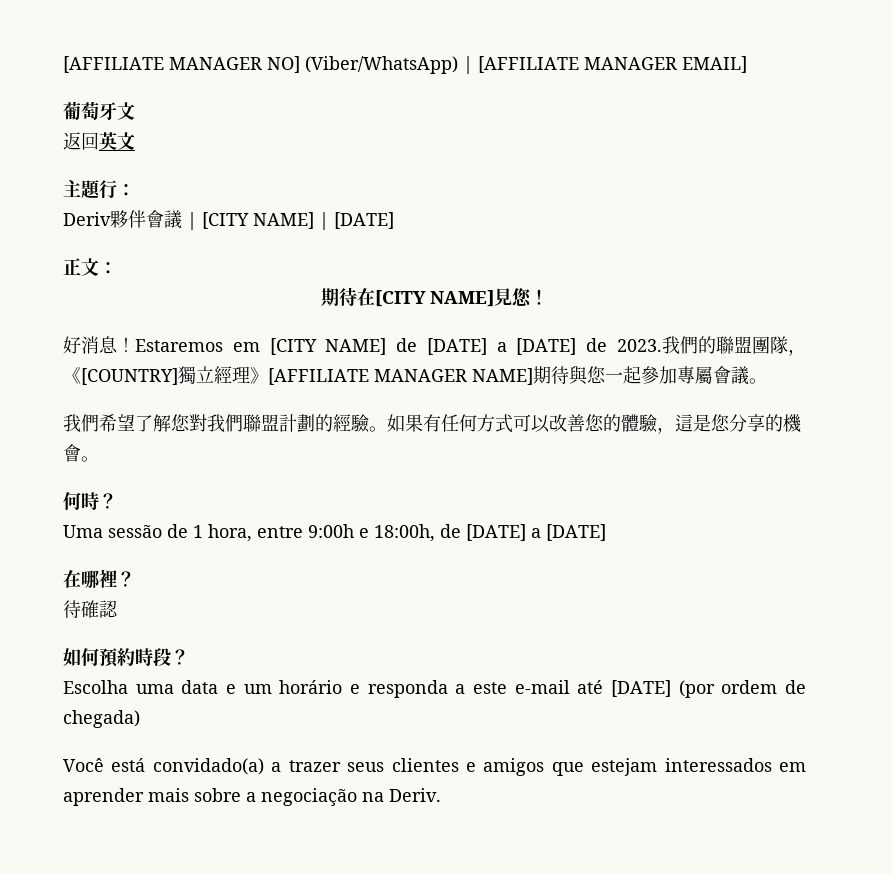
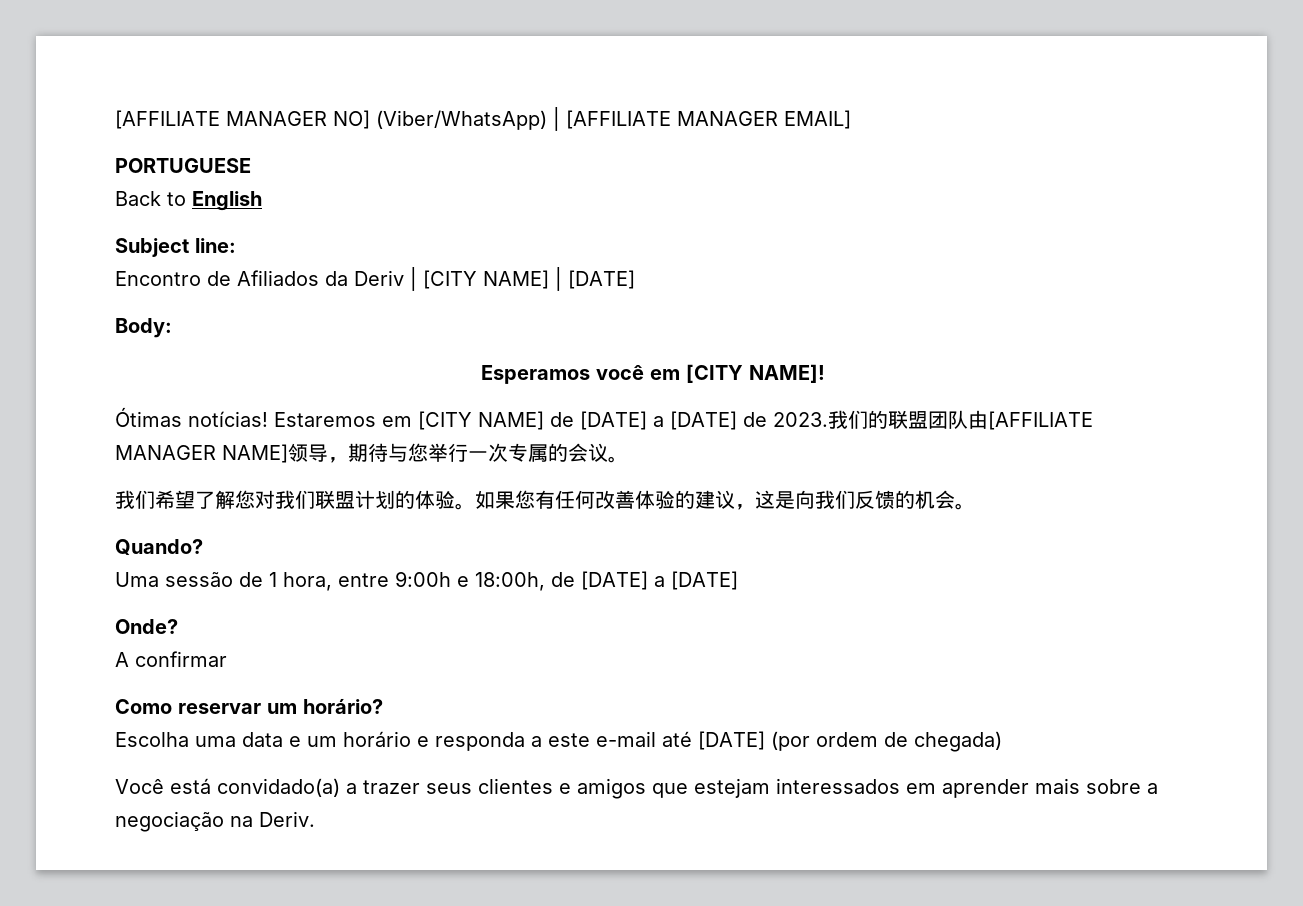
- 葡萄牙文
- 返回英文
- 主題行：
- Deriv夥伴會議 | [CITY NAME] | [DATE]
+ PORTUGUESE
+ Back to English
+ Subject line:
+ Encontro de Afiliados da Deriv | [CITY NAME] | [DATE]
- 正文：
- 期待在[CITY NAME]見您！
- 好消息！
+ Body:
+ Esperamos você em [CITY NAME]!
+ Ótimas notícias!
- 我們的聯盟團隊，《[COUNTRY]獨立經理》[AFFILIATE MANAGER NAME]期待與您一起參加專屬會議。
+ 我们的联盟团队由[AFFILIATE MANAGER NAME]领导，期待与您举行一次专属的会议。
- 我們希望了解您對我們聯盟計劃的經驗。如果有任何方式可以改善您的體驗，這是您分享的機會。
- 何時？
+ 我们希望了解您对我们联盟计划的体验。如果您有任何改善体验的建议，这是向我们反馈的机会。
+ Quando?
- 在哪裡？
- 待確認
- 如何預約時段？
+ Onde?
+ A confirmar
+ Como reservar um horário?

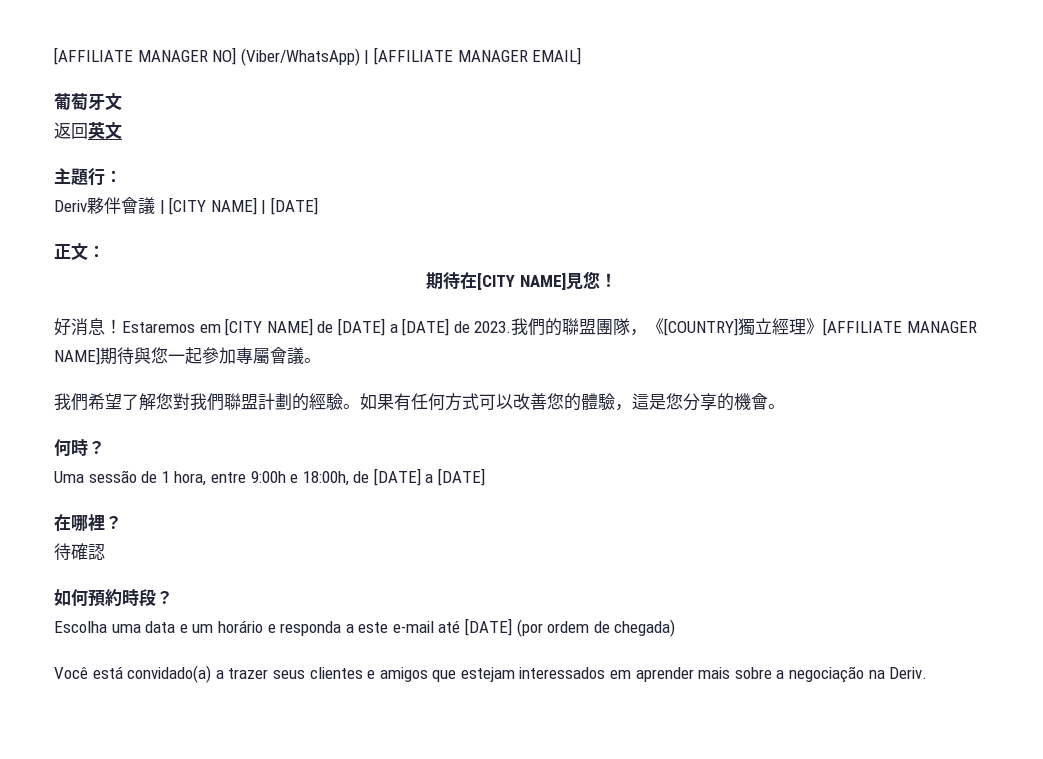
- PORTUGUESE
- Back to English
- Subject line:
- Encontro de Afiliados da Deriv | [CITY NAME] | [DATE]
+ 葡萄牙文
+ 返回英文
+ 主題行：
+ Deriv夥伴會議 | [CITY NAME] | [DATE]
- Body:
- Esperamos você em [CITY NAME]!
- Ótimas notícias!
+ 正文：
+ 期待在[CITY NAME]見您！
+ 好消息！
- 我们的联盟团队由[AFFILIATE MANAGER NAME]领导，期待与您举行一次专属的会议。
+ 我們的聯盟團隊，《[COUNTRY]獨立經理》[AFFILIATE MANAGER NAME]期待與您一起參加專屬會議。
- 我们希望了解您对我们联盟计划的体验。如果您有任何改善体验的建议，这是向我们反馈的机会。
- Quando?
+ 我們希望了解您對我們聯盟計劃的經驗。如果有任何方式可以改善您的體驗，這是您分享的機會。
+ 何時？
- Onde?
- A confirmar
- Como reservar um horário?
+ 在哪裡？
+ 待確認
+ 如何預約時段？

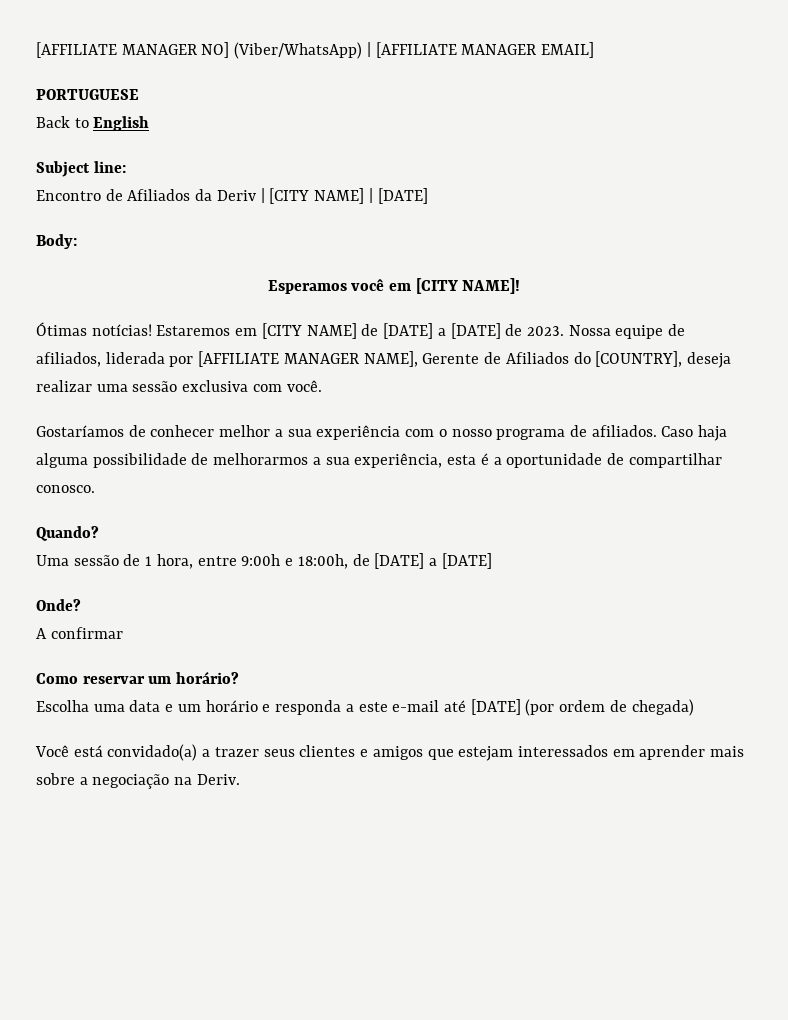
- 葡萄牙文
- 返回英文
- 主題行：
- Deriv夥伴會議 | [CITY NAME] | [DATE]
+ PORTUGUESE
+ Back to English
+ Subject line:
+ Encontro de Afiliados da Deriv | [CITY NAME] | [DATE]
- 正文：
- 期待在[CITY NAME]見您！
- 好消息！
+ Body:
+ Esperamos você em [CITY NAME]!
+ Ótimas notícias!
- 我們的聯盟團隊，《[COUNTRY]獨立經理》[AFFILIATE MANAGER NAME]期待與您一起參加專屬會議。
- 我們希望了解您對我們聯盟計劃的經驗。如果有任何方式可以改善您的體驗，這是您分享的機會。
- 何時？
+ Nossa equipe de afiliados, liderada por [AFFILIATE MANAGER NAME], Gerente de Afiliados do [COUNTRY], deseja realizar uma sessão exclusiva com você.
+ Gostaríamos de conhecer melhor a sua experiência com o nosso programa de afiliados. Caso haja alguma possibilidade de melhorarmos a sua experiência, esta é a oportunidade de compartilhar conosco.
+ Quando?
- 在哪裡？
- 待確認
- 如何預約時段？
+ Onde?
+ A confirmar
+ Como reservar um horário?

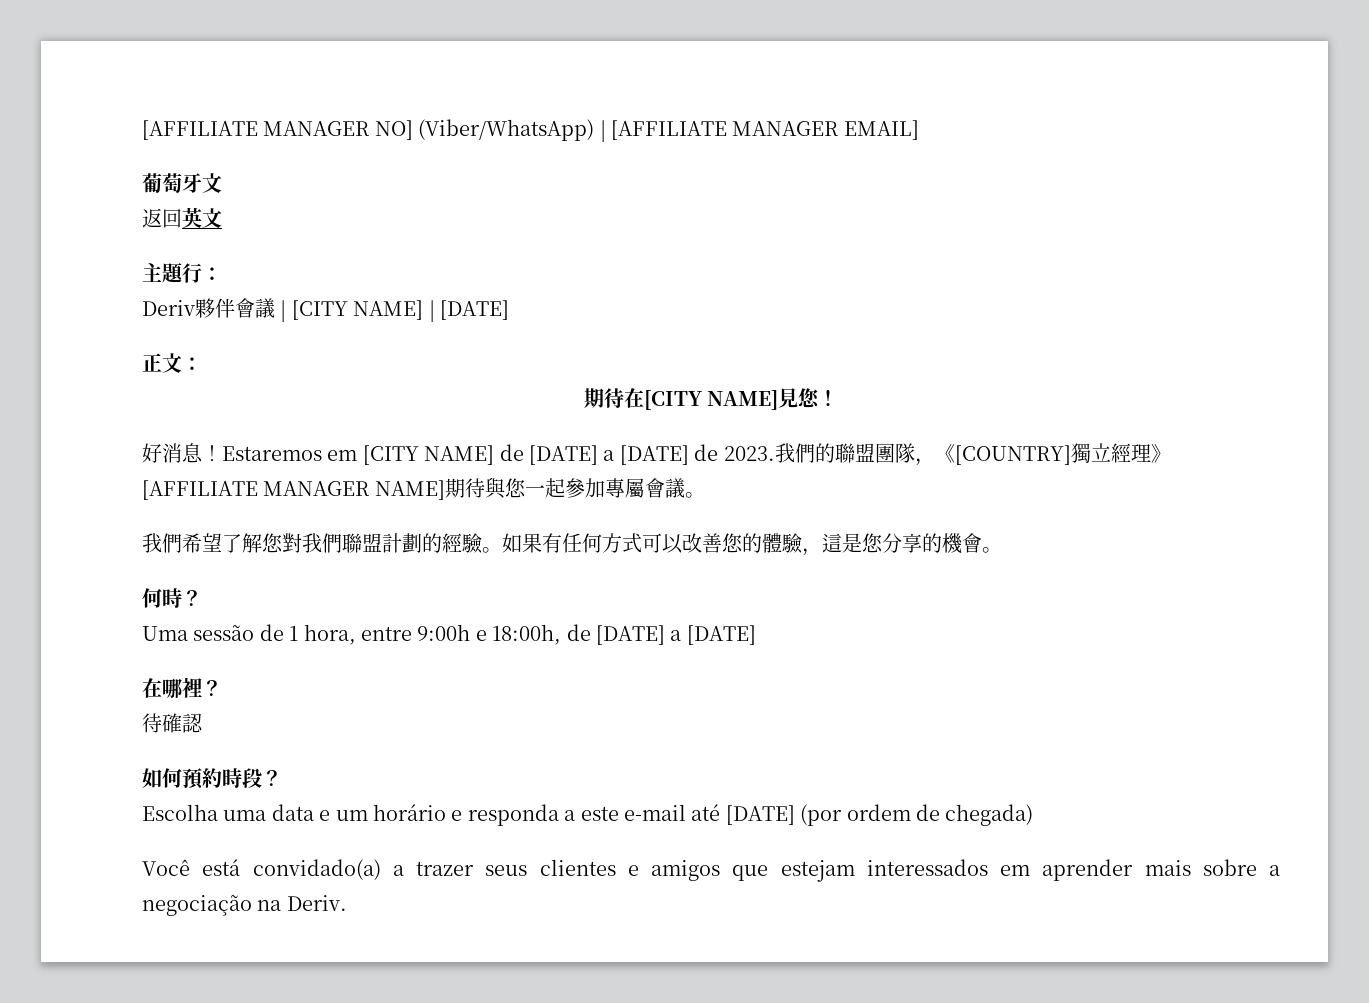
- PORTUGUESE
- Back to English
- Subject line:
- Encontro de Afiliados da Deriv | [CITY NAME] | [DATE]
+ 葡萄牙文
+ 返回英文
+ 主題行：
+ Deriv夥伴會議 | [CITY NAME] | [DATE]
- Body:
- Esperamos você em [CITY NAME]!
- Ótimas notícias!
+ 正文：
+ 期待在[CITY NAME]見您！
+ 好消息！
- Nossa equipe de afiliados, liderada por [AFFILIATE MANAGER NAME], Gerente de Afiliados do [COUNTRY], deseja realizar uma sessão exclusiva com você.
- Gostaríamos de conhecer melhor a sua experiência com o nosso programa de afiliados. Caso haja alguma possibilidade de melhorarmos a sua experiência, esta é a oportunidade de compartilhar conosco.
- Quando?
+ 我們的聯盟團隊，《[COUNTRY]獨立經理》[AFFILIATE MANAGER NAME]期待與您一起參加專屬會議。
+ 我們希望了解您對我們聯盟計劃的經驗。如果有任何方式可以改善您的體驗，這是您分享的機會。
+ 何時？
- Onde?
- A confirmar
- Como reservar um horário?
+ 在哪裡？
+ 待確認
+ 如何預約時段？

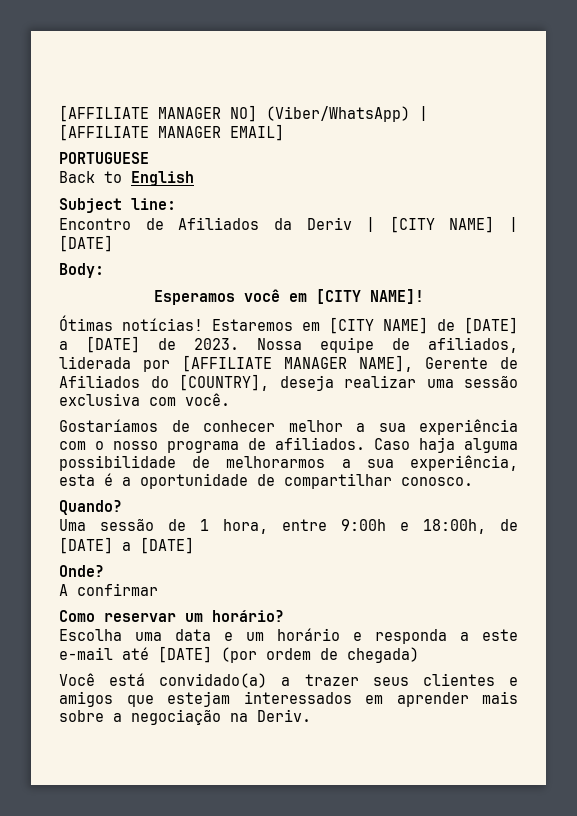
- 葡萄牙文
- 返回英文
- 主題行：
- Deriv夥伴會議 | [CITY NAME] | [DATE]
+ PORTUGUESE
+ Back to English
+ Subject line:
+ Encontro de Afiliados da Deriv | [CITY NAME] | [DATE]
- 正文：
- 期待在[CITY NAME]見您！
- 好消息！
+ Body:
+ Esperamos você em [CITY NAME]!
+ Ótimas notícias!
- 我們的聯盟團隊，《[COUNTRY]獨立經理》[AFFILIATE MANAGER NAME]期待與您一起參加專屬會議。
- 我們希望了解您對我們聯盟計劃的經驗。如果有任何方式可以改善您的體驗，這是您分享的機會。
- 何時？
+ Nossa equipe de afiliados, liderada por [AFFILIATE MANAGER NAME], Gerente de Afiliados do [COUNTRY], deseja realizar uma sessão exclusiva com você.
+ Gostaríamos de conhecer melhor a sua experiência com o nosso programa de afiliados. Caso haja alguma possibilidade de melhorarmos a sua experiência, esta é a oportunidade de compartilhar conosco.
+ Quando?
- 在哪裡？
- 待確認
- 如何預約時段？
+ Onde?
+ A confirmar
+ Como reservar um horário?

